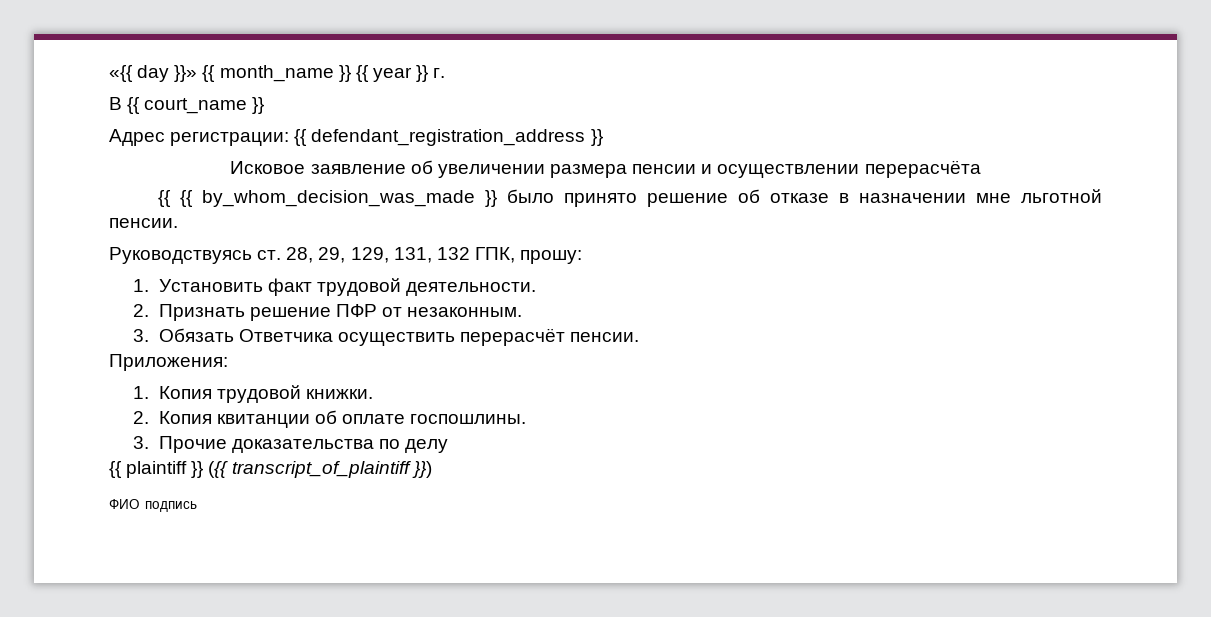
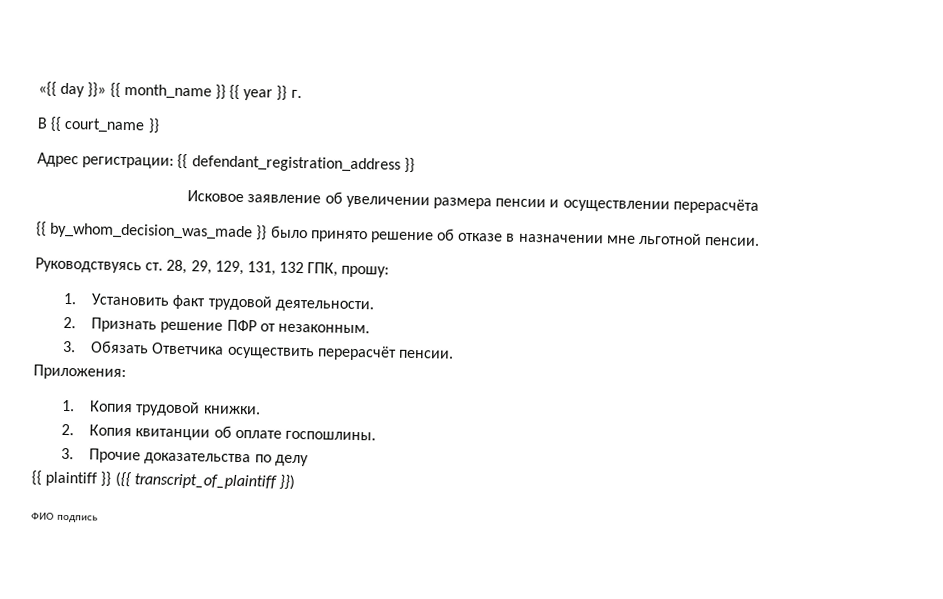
- {{ {{ by_whom_decision_was_made }} было принято решение об отказе в назначении мне льготной пенсии.
+ {{ by_whom_decision_was_made }} было принято решение об отказе в назначении мне льготной пенсии.

